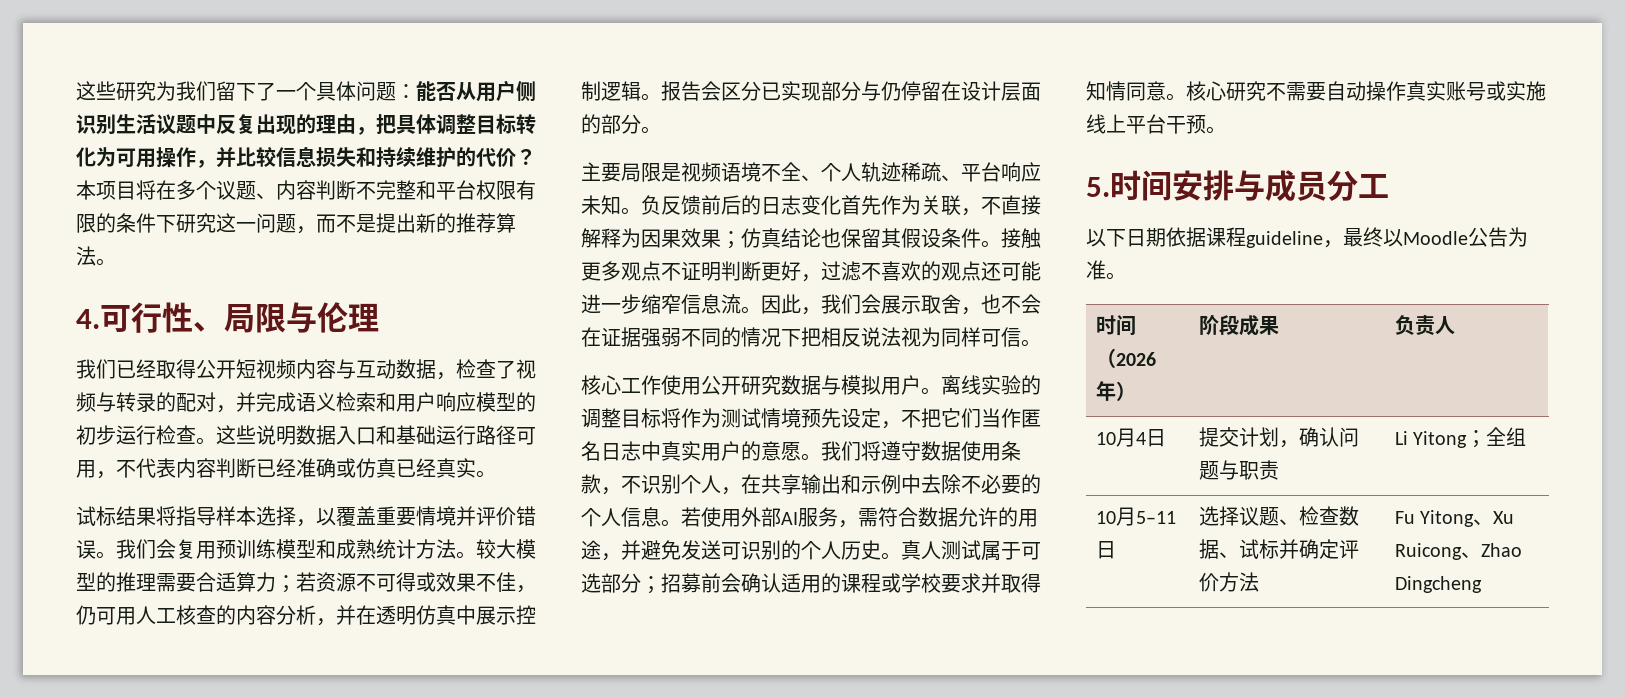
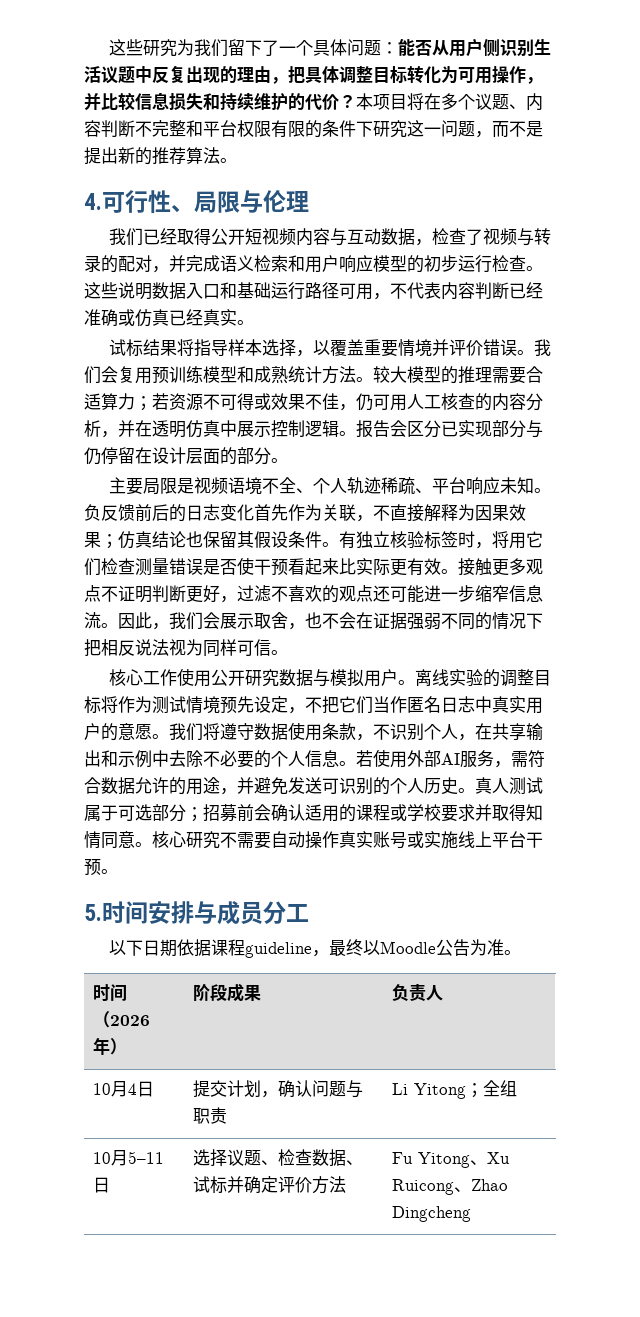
+ 有独立核验标签时，将用它们检查测量错误是否使干预看起来比实际更有效。

